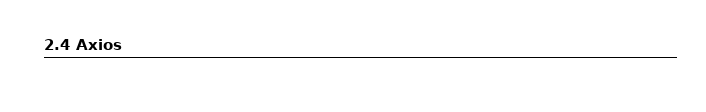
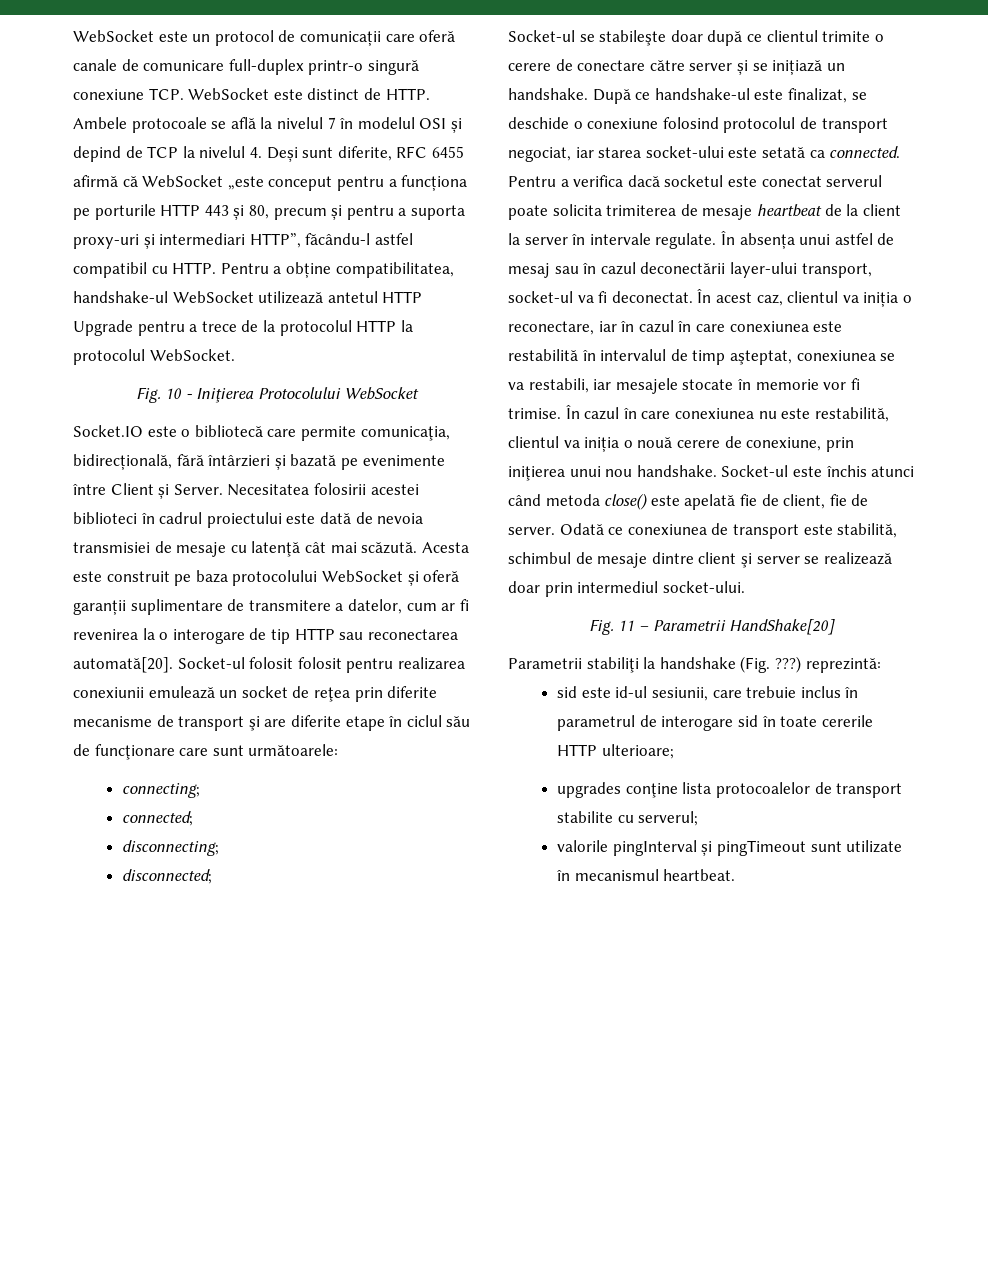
- 2.4 Axios
+ WebSocket este un protocol de comunicații care oferă canale de comunicare full-duplex printr-o singură conexiune TCP. WebSocket este distinct de HTTP. Ambele protocoale se află la nivelul 7 în modelul OSI și depind de TCP la nivelul 4. Deși sunt diferite, RFC 6455 afirmă că WebSocket „este conceput pentru a funcționa pe porturile HTTP 443 și 80, precum și pentru a suporta proxy-uri și intermediari HTTP”, făcându-l astfel compatibil cu HTTP. Pentru a obține compatibilitatea, handshake-ul WebSocket utilizează antetul HTTP Upgrade pentru a trece de la protocolul HTTP la protocolul WebSocket.
+ Fig. 10 - Iniţierea Protocolului WebSocket
+ Socket.IO este o bibliotecă care permite comunicaţia, bidirecțională, fără întârzieri și bazată pe evenimente între Client și Server. Necesitatea folosirii acestei biblioteci în cadrul proiectului este dată de nevoia transmisiei de mesaje cu latenţă cât mai scăzută. Acesta este construit pe baza protocolului WebSocket și oferă garanții suplimentare de transmitere a datelor, cum ar fi revenirea la o interogare de tip HTTP sau reconectarea automată[20]. Socket-ul folosit folosit pentru realizarea conexiunii emulează un socket de reţea prin diferite mecanisme de transport şi are diferite etape în ciclul său de funcţionare care sunt următoarele:
+ connecting;
+ connected;
+ disconnecting;
+ disconnected;
+ Socket-ul se stabileşte doar după ce clientul trimite o cerere de conectare către server și se inițiază un handshake. După ce handshake-ul este finalizat, se deschide o conexiune folosind protocolul de transport negociat, iar starea socket-ului este setată ca connected. Pentru a verifica dacă socketul este conectat serverul poate solicita trimiterea de mesaje heartbeat de la client la server în intervale regulate. În absența unui astfel de mesaj sau în cazul deconectării layer-ului transport, socket-ul va fi deconectat. În acest caz, clientul va iniția o reconectare, iar în cazul în care conexiunea este restabilită în intervalul de timp aşteptat, conexiunea se va restabili, iar mesajele stocate în memorie vor fi trimise. În cazul în care conexiunea nu este restabilită, clientul va iniția o nouă cerere de conexiune, prin iniţierea unui nou handshake. Socket-ul este închis atunci când metoda close() este apelată fie de client, fie de server. Odată ce conexiunea de transport este stabilită, schimbul de mesaje dintre client şi server se realizează doar prin intermediul socket-ului.
+ Fig. 11 – Parametrii HandShake[20]
+ Parametrii stabiliţi la handshake (Fig. ???) reprezintă:
+ sid este id-ul sesiunii, care trebuie inclus în parametrul de interogare sid în toate cererile HTTP ulterioare;
+ upgrades conţine lista protocoalelor de transport stabilite cu serverul;
+ valorile pingInterval și pingTimeout sunt utilizate în mecanismul heartbeat.

